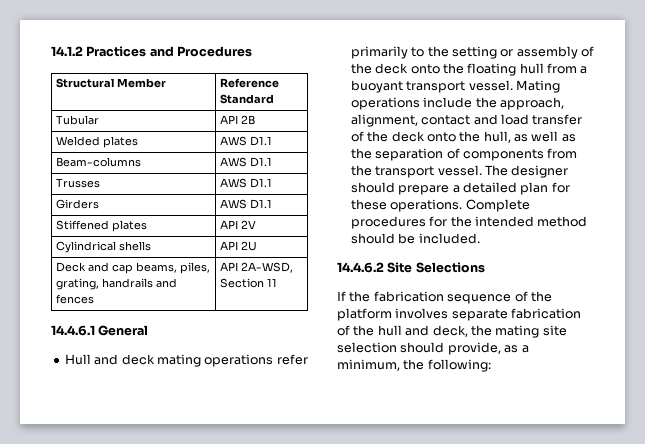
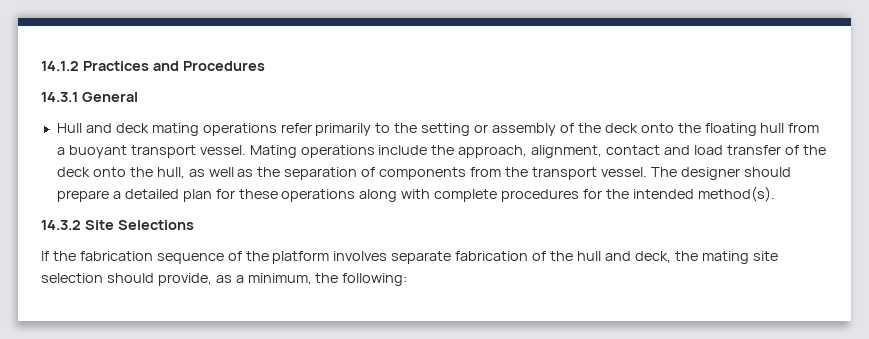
- Structural Member | Reference Standard
- Tubular | API 2B
- Welded plates | AWS D1.1
- Beam-columns | AWS D1.1
- Trusses | AWS D1.1
- Girders | AWS D1.1
- Stiffened plates | API 2V
- Cylindrical shells | API 2U
- Deck and cap beams, piles, grating, handrails and fences | API 2A-WSD, Section 11
- 14.4.6.1 General
+ 14.3.1 General
- The designer should prepare a detailed plan for these operations. Complete procedures for the intended method should be included.
- 14.4.6.2 Site Selections
+ The designer should prepare a detailed plan for these operations along with complete procedures for the intended method(s).
+ 14.3.2 Site Selections

